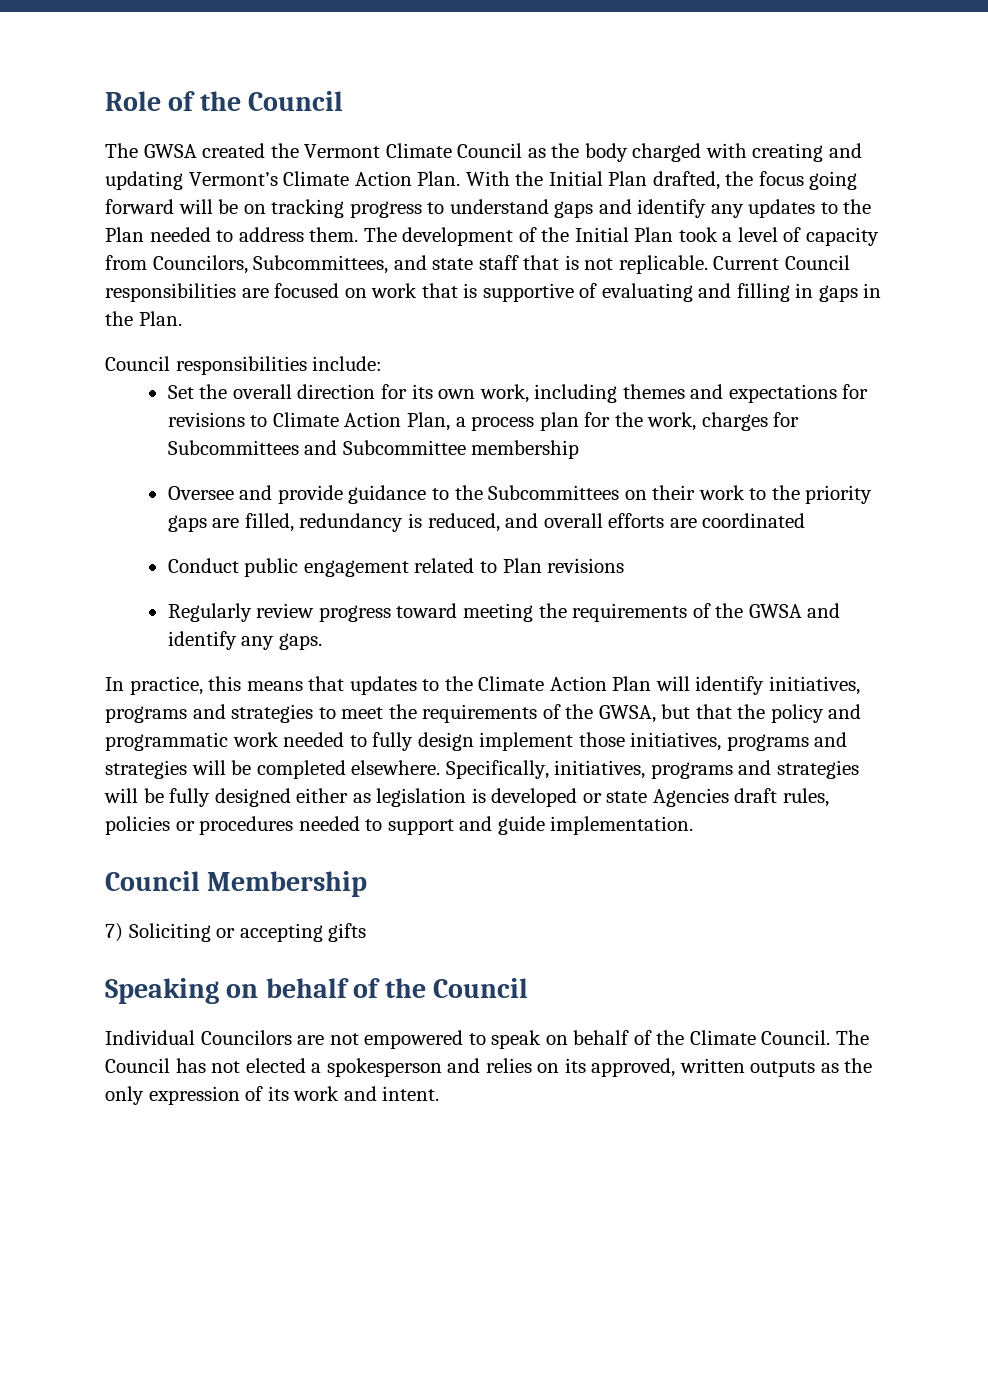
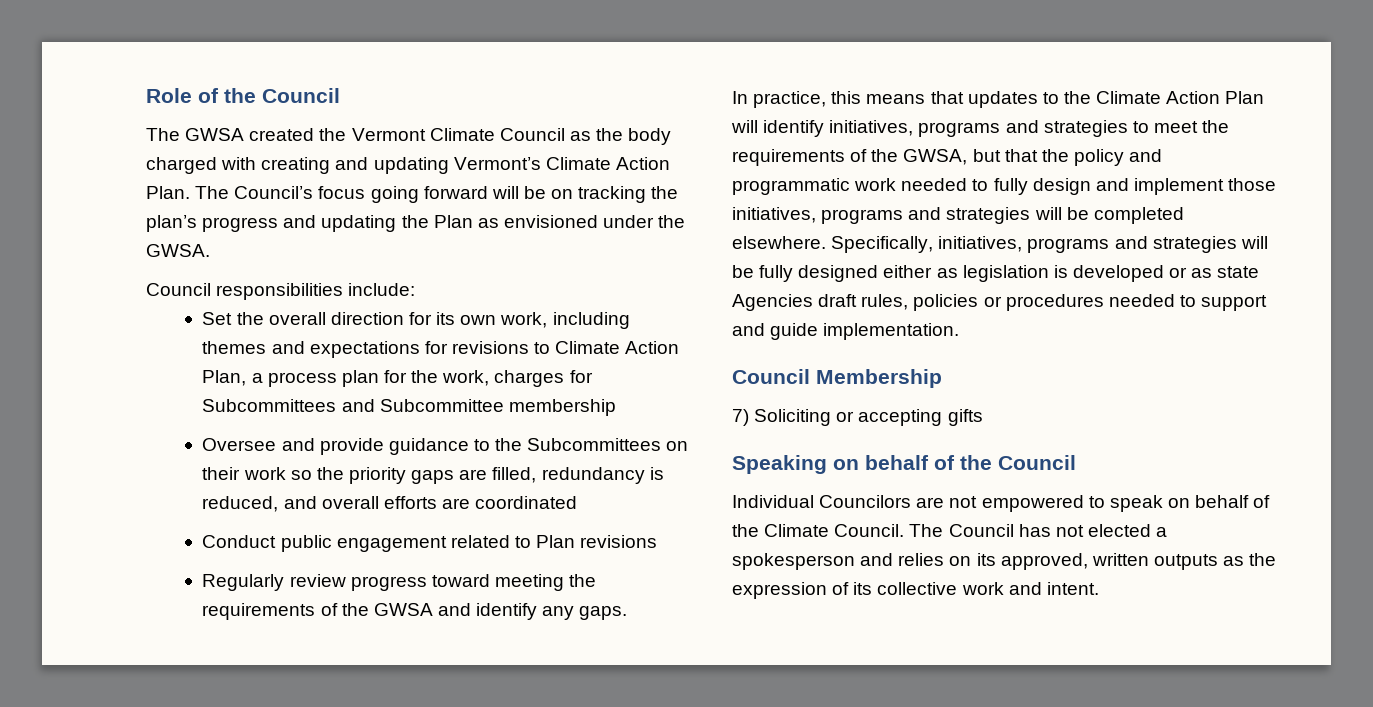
- With the Initial Plan drafted, the focus going forward will be on tracking progress to understand gaps and identify any updates to the Plan needed to address them. The development of the Initial Plan took a level of capacity from Councilors, Subcommittees, and state staff that is not replicable. Current Council responsibilities are focused on work that is supportive of evaluating and filling in gaps in the Plan.
+ The Council’s focus going forward will be on tracking the plan’s progress and updating the Plan as envisioned under the GWSA.
- Oversee and provide guidance to the Subcommittees on their work to the priority gaps are filled, redundancy is reduced, and overall efforts are coordinated
+ Oversee and provide guidance to the Subcommittees on their work so the priority gaps are filled, redundancy is reduced, and overall efforts are coordinated
- In practice, this means that updates to the Climate Action Plan will identify initiatives, programs and strategies to meet the requirements of the GWSA, but that the policy and programmatic work needed to fully design implement those initiatives, programs and strategies will be completed elsewhere.
+ In practice, this means that updates to the Climate Action Plan will identify initiatives, programs and strategies to meet the requirements of the GWSA, but that the policy and programmatic work needed to fully design and implement those initiatives, programs and strategies will be completed elsewhere.
- Specifically, initiatives, programs and strategies will be fully designed either as legislation is developed or state Agencies draft rules, policies or procedures needed to support and guide implementation.
+ Specifically, initiatives, programs and strategies will be fully designed either as legislation is developed or as state Agencies draft rules, policies or procedures needed to support and guide implementation.
- The Council has not elected a spokesperson and relies on its approved, written outputs as the only expression of its work and intent.
+ The Council has not elected a spokesperson and relies on its approved, written outputs as the expression of its collective work and intent.

